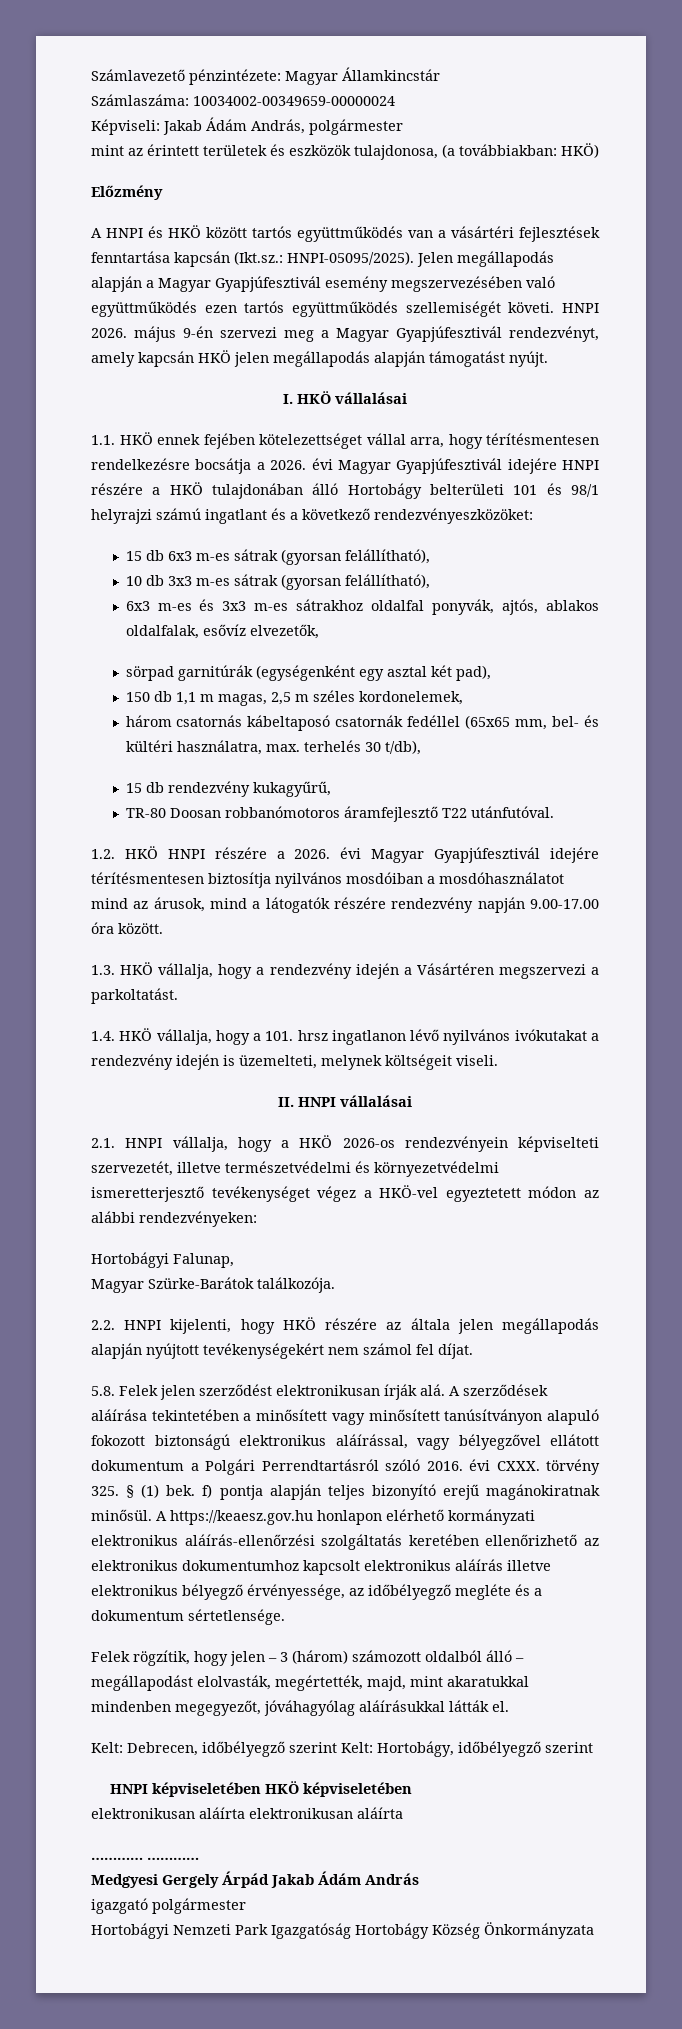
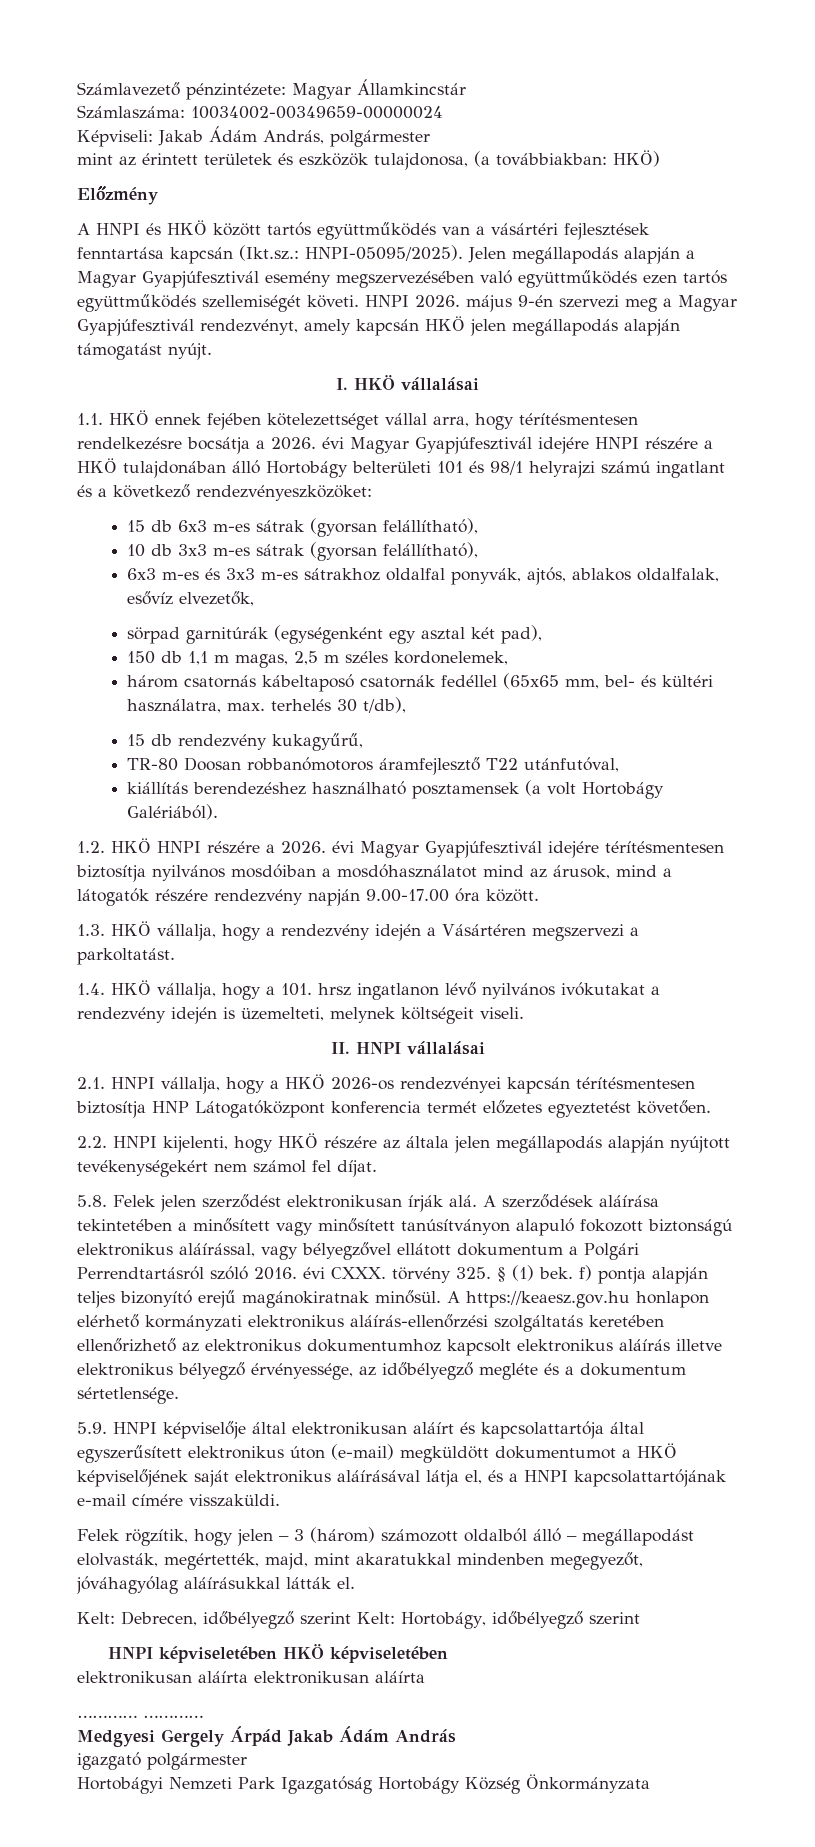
- TR-80 Doosan robbanómotoros áramfejlesztő T22 utánfutóval.
+ TR-80 Doosan robbanómotoros áramfejlesztő T22 utánfutóval,
+ kiállítás berendezéshez használható posztamensek (a volt Hortobágy Galériából).
- 2.1. HNPI vállalja, hogy a HKÖ 2026-os rendezvényein képviselteti szervezetét, illetve természetvédelmi és környezetvédelmi ismeretterjesztő tevékenységet végez a HKÖ-vel egyeztetett módon az alábbi rendezvényeken:
- Hortobágyi Falunap,
- Magyar Szürke-Barátok találkozója.
+ 2.1. HNPI vállalja, hogy a HKÖ 2026-os rendezvényei kapcsán térítésmentesen biztosítja HNP Látogatóközpont konferencia termét előzetes egyeztetést követően.
+ 5.9. HNPI képviselője által elektronikusan aláírt és kapcsolattartója által egyszerűsített elektronikus úton (e-mail) megküldött dokumentumot a HKÖ képviselőjének saját elektronikus aláírásával látja el, és a HNPI kapcsolattartójának e-mail címére visszaküldi.

